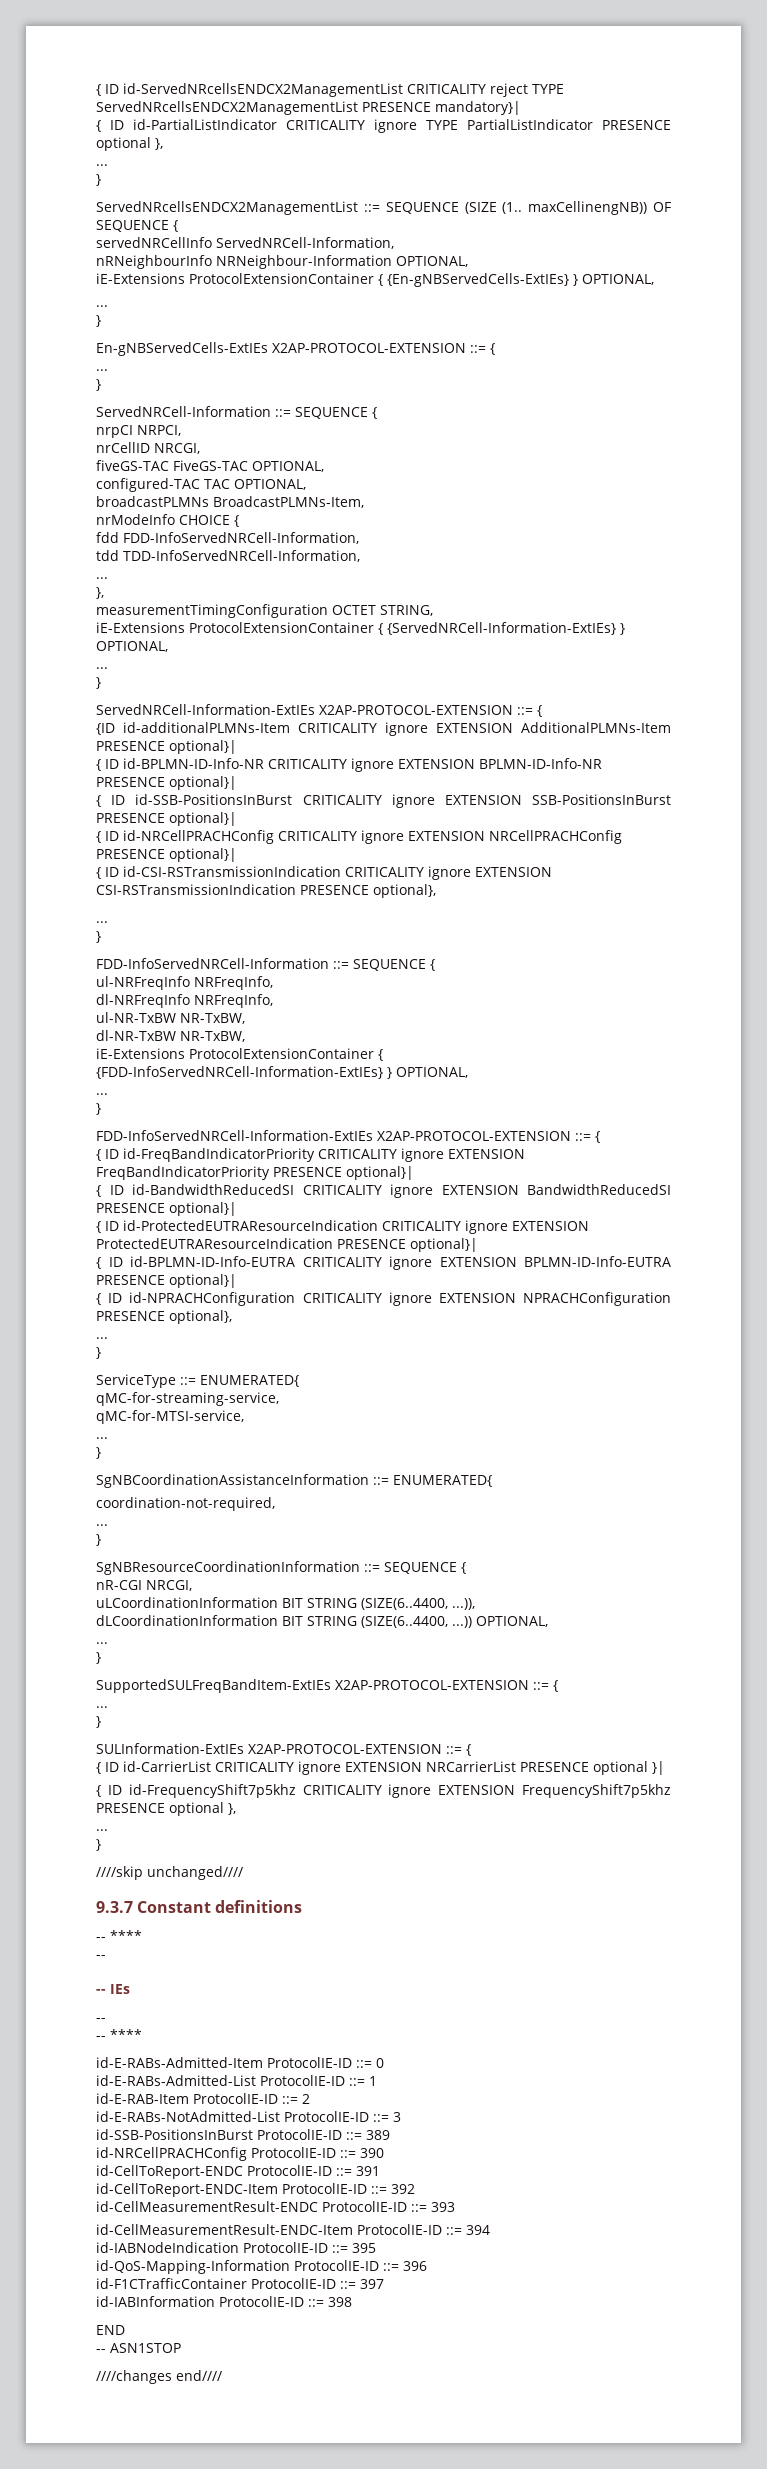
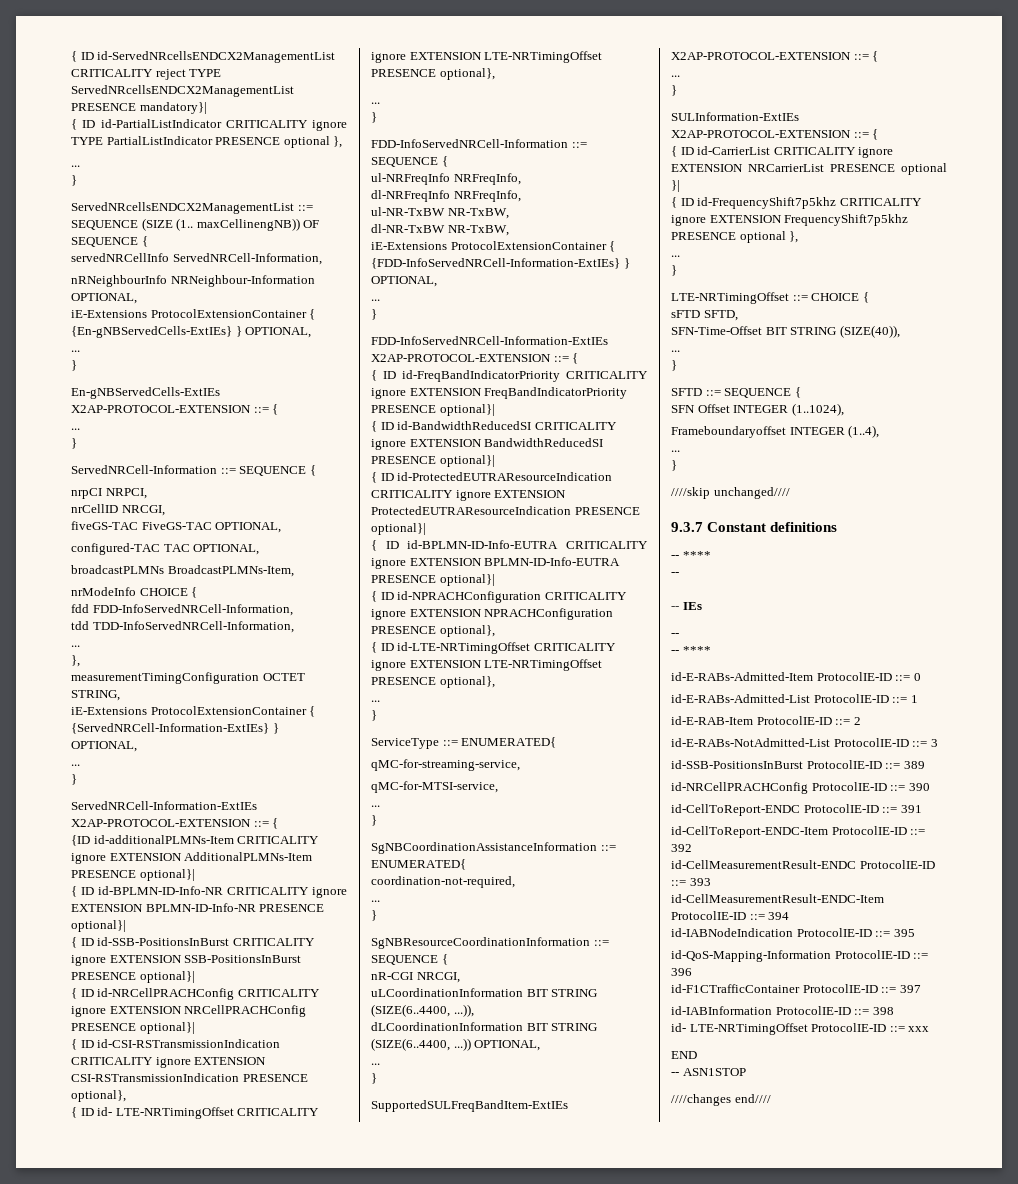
+ { ID id- LTE-NRTimingOffset CRITICALITY ignore EXTENSION LTE-NRTimingOffset PRESENCE optional},
+ { ID id-LTE-NRTimingOffset CRITICALITY ignore EXTENSION LTE-NRTimingOffset PRESENCE optional},
+ LTE-NRTimingOffset ::= CHOICE {
+ sFTD SFTD,
+ SFN-Time-Offset BIT STRING (SIZE(40)),
+ ...
+ }
+ SFTD ::= SEQUENCE {
+ SFN Offset INTEGER (1..1024),
+ Frameboundaryoffset INTEGER (1..4),
+ ...
+ }
+ id- LTE-NRTimingOffset ProtocolIE-ID ::= xxx

